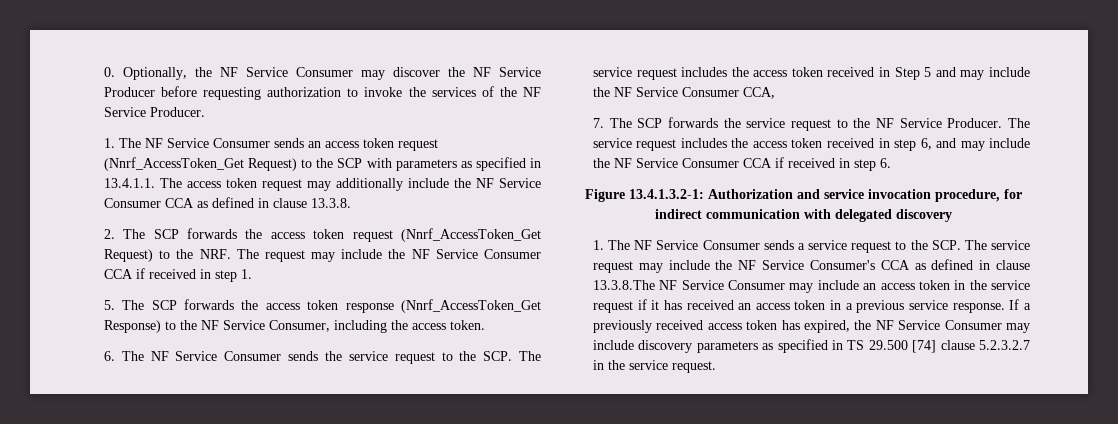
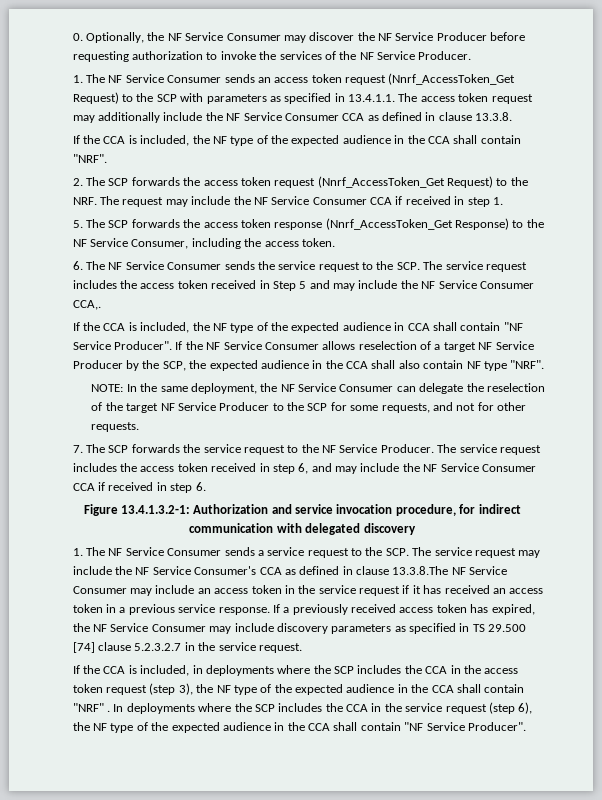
+ If the CCA is included, the NF type of the expected audience in the CCA shall contain "NRF".
- 6. The NF Service Consumer sends the service request to the SCP. The service request includes the access token received in Step 5 and may include the NF Service Consumer CCA,
+ 6. The NF Service Consumer sends the service request to the SCP. The service request includes the access token received in Step 5 and may include the NF Service Consumer CCA,.
+ If the CCA is included, the NF type of the expected audience in CCA shall contain "NF Service Producer". If the NF Service Consumer allows reselection of a target NF Service Producer by the SCP, the expected audience in the CCA shall also contain NF type "NRF".
+ NOTE: In the same deployment, the NF Service Consumer can delegate the reselection of the target NF Service Producer to the SCP for some requests, and not for other requests.
+ If the CCA is included, in deployments where the SCP includes the CCA in the access token request (step 3), the NF type of the expected audience in the CCA shall contain "NRF" . In deployments where the SCP includes the CCA in the service request (step 6), the NF type of the expected audience in the CCA shall contain "NF Service Producer".

